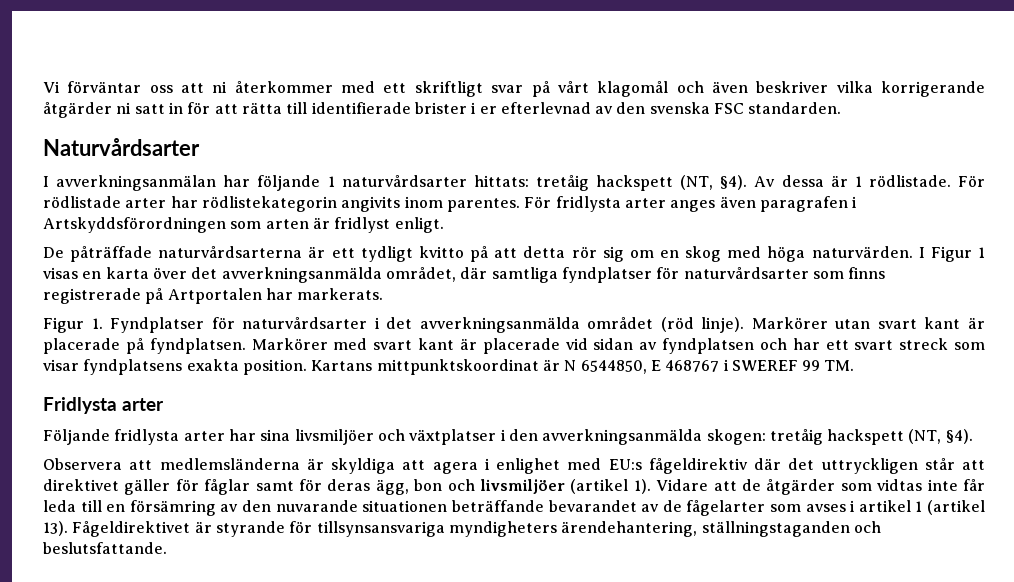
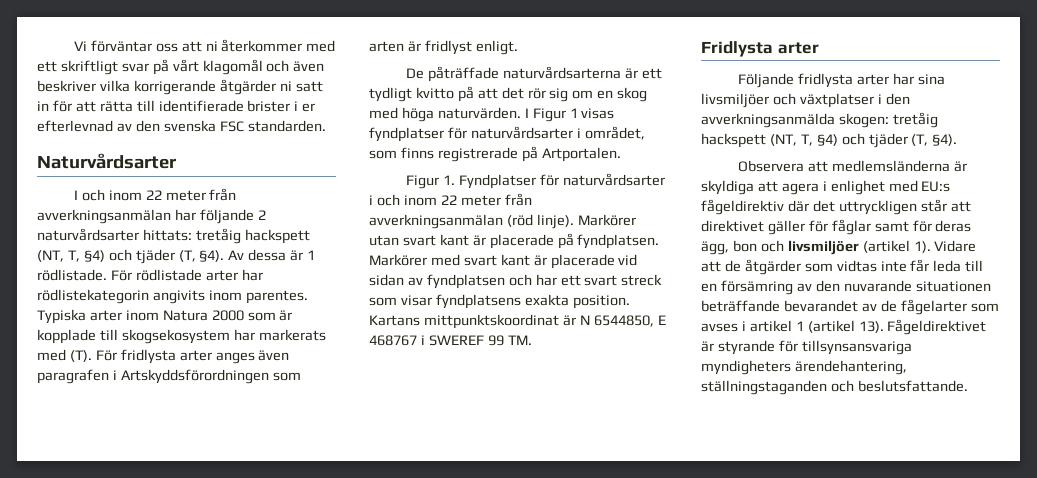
- I avverkningsanmälan har följande 1 naturvårdsarter hittats: tretåig hackspett (NT, §4).
+ I och inom 22 meter från avverkningsanmälan har följande 2 naturvårdsarter hittats: tretåig hackspett (NT, T, §4) och tjäder (T, §4).
- För fridlysta arter anges även paragrafen i Artskyddsförordningen som arten är fridlyst enligt.
+ Typiska arter inom Natura 2000 som är kopplade till skogsekosystem har markerats med (T). För fridlysta arter anges även paragrafen i Artskyddsförordningen som arten är fridlyst enligt.
- De påträffade naturvårdsarterna är ett tydligt kvitto på att detta rör sig om en skog med höga naturvärden.
+ De påträffade naturvårdsarterna är ett tydligt kvitto på att det rör sig om en skog med höga naturvärden.
- I Figur 1 visas en karta över det avverkningsanmälda området, där samtliga fyndplatser för naturvårdsarter som finns registrerade på Artportalen har markerats.
+ I Figur 1 visas fyndplatser för naturvårdsarter i området, som finns registrerade på Artportalen.
- Figur 1. Fyndplatser för naturvårdsarter i det avverkningsanmälda området (röd linje).
+ Figur 1. Fyndplatser för naturvårdsarter i och inom 22 meter från avverkningsanmälan (röd linje).
- Följande fridlysta arter har sina livsmiljöer och växtplatser i den avverkningsanmälda skogen: tretåig hackspett (NT, §4).
+ Följande fridlysta arter har sina livsmiljöer och växtplatser i den avverkningsanmälda skogen: tretåig hackspett (NT, T, §4) och tjäder (T, §4).

